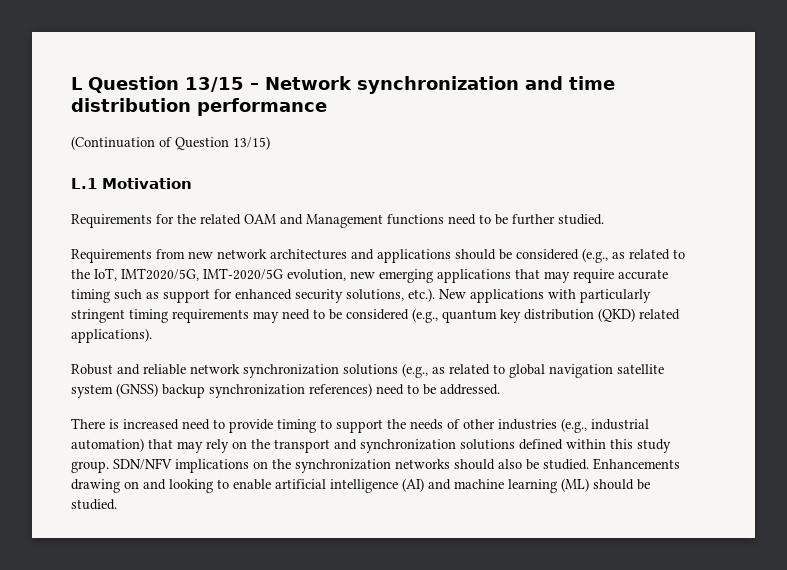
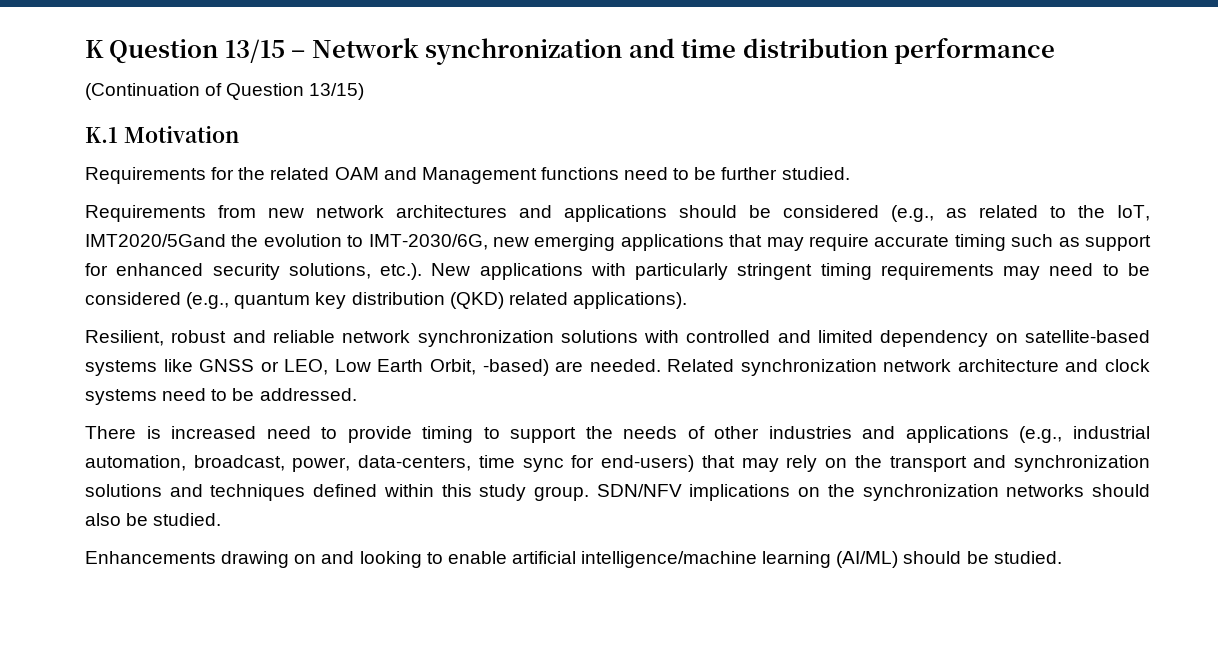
- L Question 13/15 – Network synchronization and time distribution performance
+ K Question 13/15 – Network synchronization and time distribution performance
- L.1 Motivation
+ K.1 Motivation
- Requirements from new network architectures and applications should be considered (e.g., as related to the IoT, IMT2020/5G, IMT-2020/5G evolution, new emerging applications that may require accurate timing such as support for enhanced security solutions, etc.). New applications with particularly stringent timing requirements may need to be considered (e.g., quantum key distribution (QKD) related applications).
+ Requirements from new network architectures and applications should be considered (e.g., as related to the IoT, IMT2020/5Gand the evolution to IMT-2030/6G, new emerging applications that may require accurate timing such as support for enhanced security solutions, etc.). New applications with particularly stringent timing requirements may need to be considered (e.g., quantum key distribution (QKD) related applications).
- Robust and reliable network synchronization solutions (e.g., as related to global navigation satellite system (GNSS) backup synchronization references) need to be addressed.
+ Resilient, robust and reliable network synchronization solutions with controlled and limited dependency on satellite-based systems like GNSS or LEO, Low Earth Orbit, -based) are needed. Related synchronization network architecture and clock systems need to be addressed.
- There is increased need to provide timing to support the needs of other industries (e.g., industrial automation) that may rely on the transport and synchronization solutions defined within this study group.
+ There is increased need to provide timing to support the needs of other industries and applications (e.g., industrial automation, broadcast, power, data-centers, time sync for end-users) that may rely on the transport and synchronization solutions and techniques defined within this study group.
- SDN/NFV implications on the synchronization networks should also be studied. Enhancements drawing on and looking to enable artificial intelligence (AI) and machine learning (ML) should be studied.
+ SDN/NFV implications on the synchronization networks should also be studied.
+ Enhancements drawing on and looking to enable artificial intelligence/machine learning (AI/ML) should be studied.

